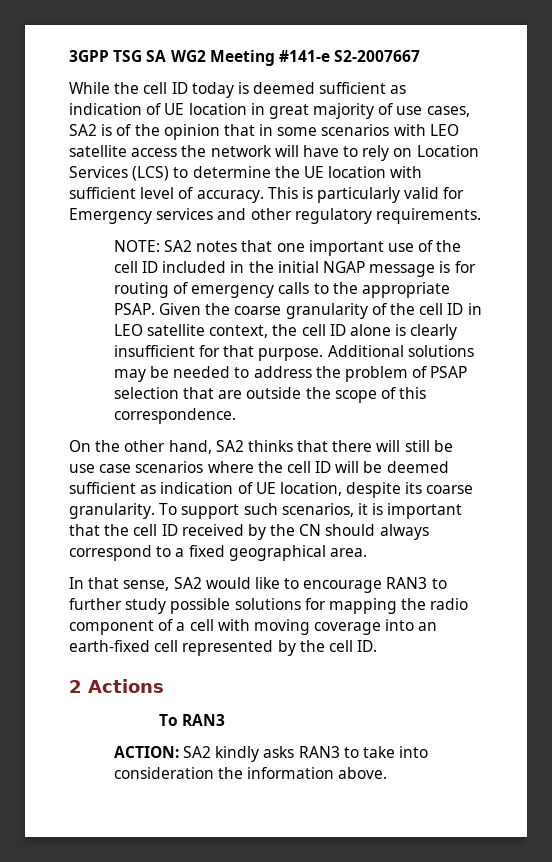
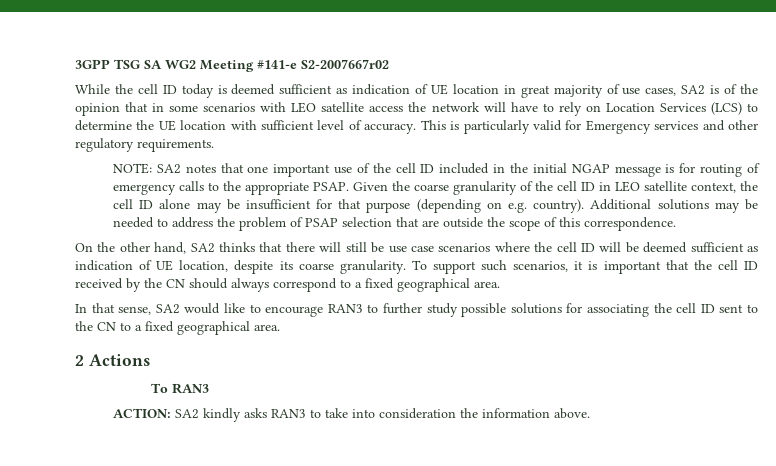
- 3GPP TSG SA WG2 Meeting #141-e S2-2007667
+ 3GPP TSG SA WG2 Meeting #141-e S2-2007667r02
- Given the coarse granularity of the cell ID in LEO satellite context, the cell ID alone is clearly insufficient for that purpose.
+ Given the coarse granularity of the cell ID in LEO satellite context, the cell ID alone may be insufficient for that purpose (depending on e.g. country).
- In that sense, SA2 would like to encourage RAN3 to further study possible solutions for mapping the radio component of a cell with moving coverage into an earth-fixed cell represented by the cell ID.
+ In that sense, SA2 would like to encourage RAN3 to further study possible solutions for associating the cell ID sent to the CN to a fixed geographical area.

